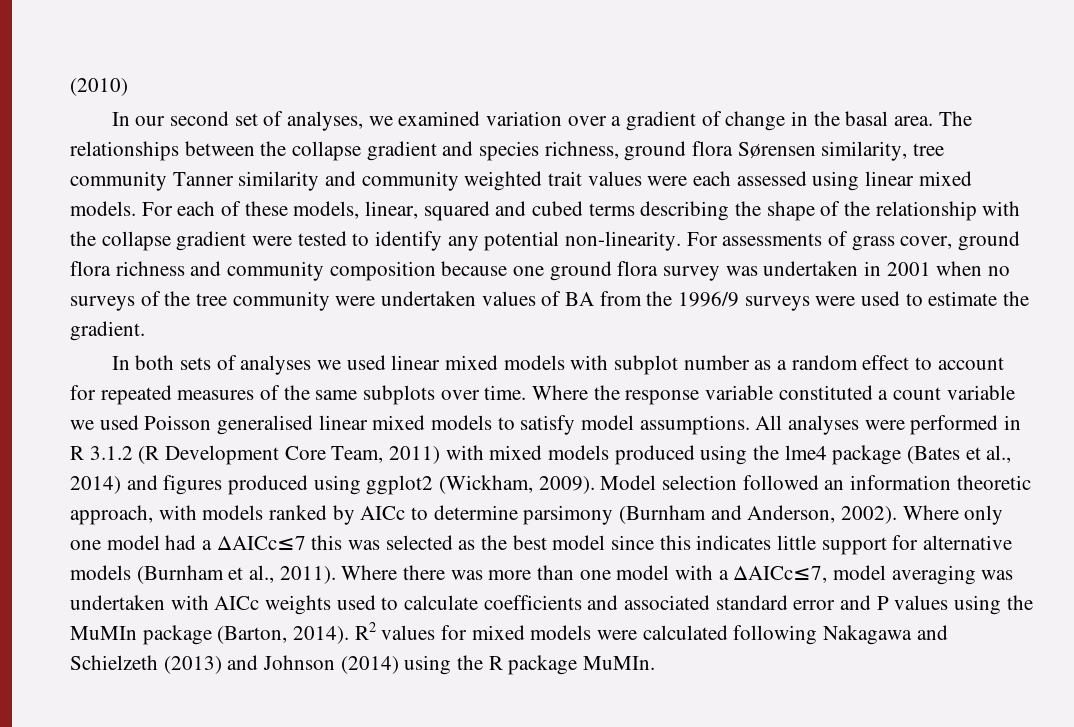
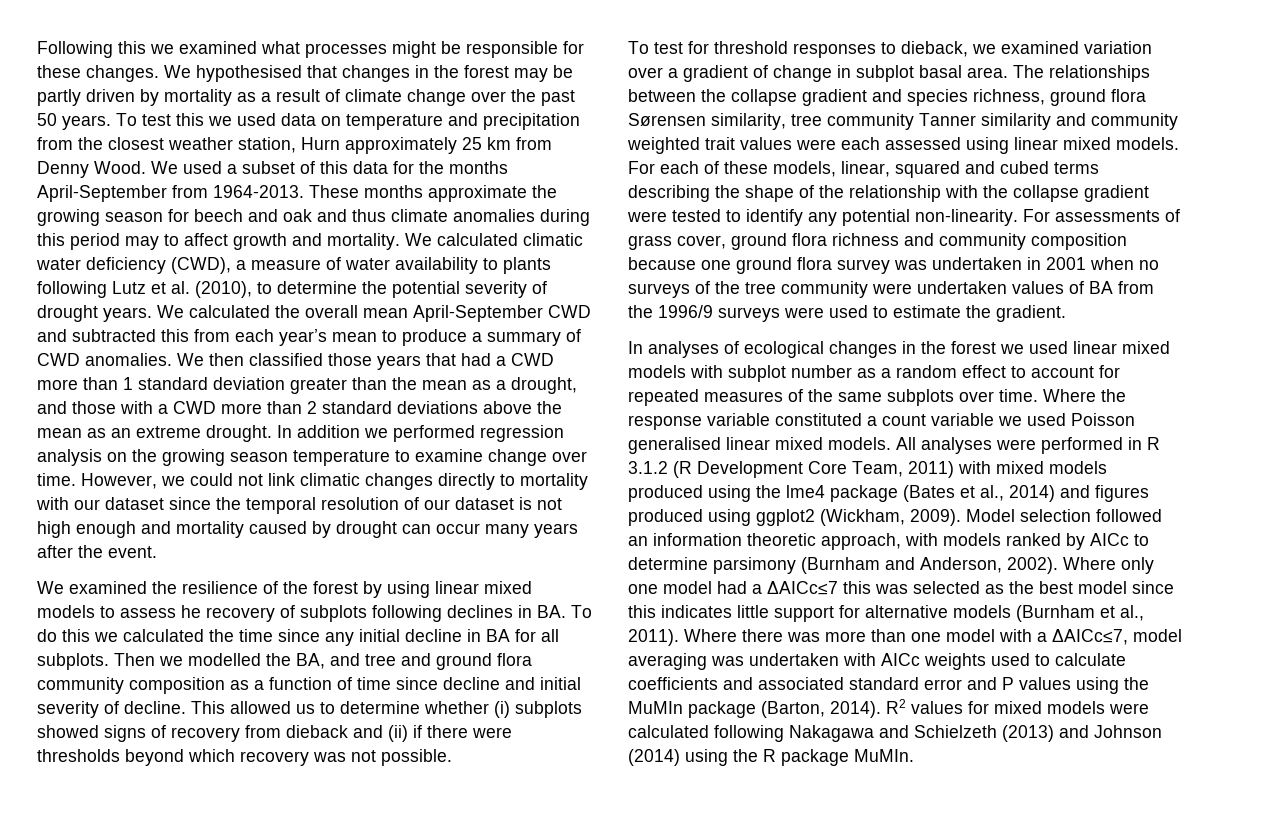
- (2010)
- In our second set of analyses, we examined variation over a gradient of change in the basal area.
+ Following this we examined what processes might be responsible for these changes. We hypothesised that changes in the forest may be partly driven by mortality as a result of climate change over the past 50 years. To test this we used data on temperature and precipitation from the closest weather station, Hurn approximately 25 km from Denny Wood. We used a subset of this data for the months April-September from 1964-2013. These months approximate the growing season for beech and oak and thus climate anomalies during this period may to affect growth and mortality. We calculated climatic water deficiency (CWD), a measure of water availability to plants following Lutz et al. (2010), to determine the potential severity of drought years. We calculated the overall mean April-September CWD and subtracted this from each year’s mean to produce a summary of CWD anomalies. We then classified those years that had a CWD more than 1 standard deviation greater than the mean as a drought, and those with a CWD more than 2 standard deviations above the mean as an extreme drought. In addition we performed regression analysis on the growing season temperature to examine change over time. However, we could not link climatic changes directly to mortality with our dataset since the temporal resolution of our dataset is not high enough and mortality caused by drought can occur many years after the event.
+ We examined the resilience of the forest by using linear mixed models to assess he recovery of subplots following declines in BA. To do this we calculated the time since any initial decline in BA for all subplots. Then we modelled the BA, and tree and ground flora community composition as a function of time since decline and initial severity of decline. This allowed us to determine whether (i) subplots showed signs of recovery from dieback and (ii) if there were thresholds beyond which recovery was not possible.
+ To test for threshold responses to dieback, we examined variation over a gradient of change in subplot basal area.
- In both sets of analyses we used linear mixed models with subplot number as a random effect to account for repeated measures of the same subplots over time.
+ In analyses of ecological changes in the forest we used linear mixed models with subplot number as a random effect to account for repeated measures of the same subplots over time.
- Where the response variable constituted a count variable we used Poisson generalised linear mixed models to satisfy model assumptions.
+ Where the response variable constituted a count variable we used Poisson generalised linear mixed models.

